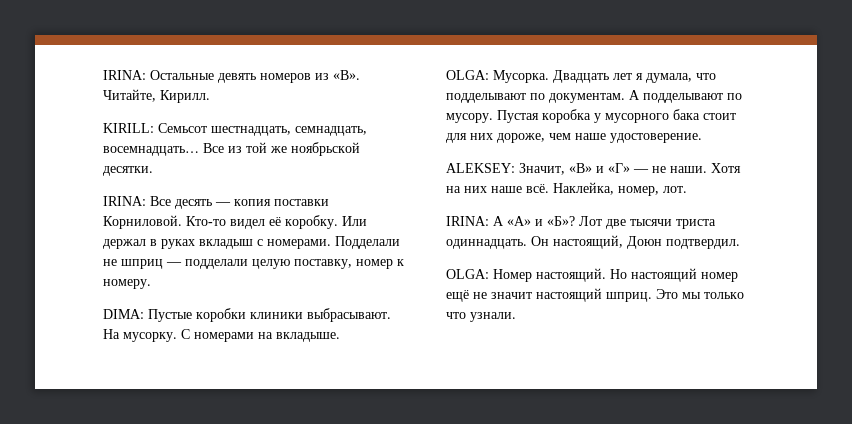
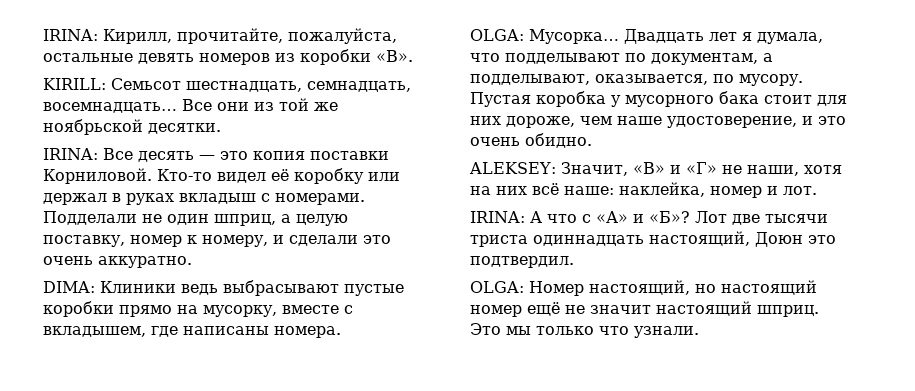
- IRINA: Остальные девять номеров из «В». Читайте, Кирилл.
+ IRINA: Кирилл, прочитайте, пожалуйста, остальные девять номеров из коробки «В».
- Все из той же ноябрьской десятки.
+ Все они из той же ноябрьской десятки.
- IRINA: Все десять — копия поставки Корниловой.
+ IRINA: Все десять — это копия поставки Корниловой.
- Кто-то видел её коробку. Или держал в руках вкладыш с номерами.
+ Кто-то видел её коробку или держал в руках вкладыш с номерами.
- Подделали не шприц — подделали целую поставку, номер к номеру.
- DIMA: Пустые коробки клиники выбрасывают. На мусорку. С номерами на вкладыше.
- OLGA: Мусорка.
+ Подделали не один шприц, а целую поставку, номер к номеру, и сделали это очень аккуратно.
+ DIMA: Клиники ведь выбрасывают пустые коробки прямо на мусорку, вместе с вкладышем, где написаны номера.
+ OLGA: Мусорка…
- Двадцать лет я думала, что подделывают по документам. А подделывают по мусору.
+ Двадцать лет я думала, что подделывают по документам, а подделывают, оказывается, по мусору.
- Пустая коробка у мусорного бака стоит для них дороже, чем наше удостоверение.
+ Пустая коробка у мусорного бака стоит для них дороже, чем наше удостоверение, и это очень обидно.
- ALEKSEY: Значит, «В» и «Г» — не наши. Хотя на них наше всё. Наклейка, номер, лот.
+ ALEKSEY: Значит, «В» и «Г» не наши, хотя на них всё наше: наклейка, номер и лот.
- IRINA: А «А» и «Б»?
+ IRINA: А что с «А» и «Б»?
- Лот две тысячи триста одиннадцать. Он настоящий, Доюн подтвердил.
+ Лот две тысячи триста одиннадцать настоящий, Доюн это подтвердил.
- OLGA: Номер настоящий. Но настоящий номер ещё не значит настоящий шприц.
+ OLGA: Номер настоящий, но настоящий номер ещё не значит настоящий шприц.

